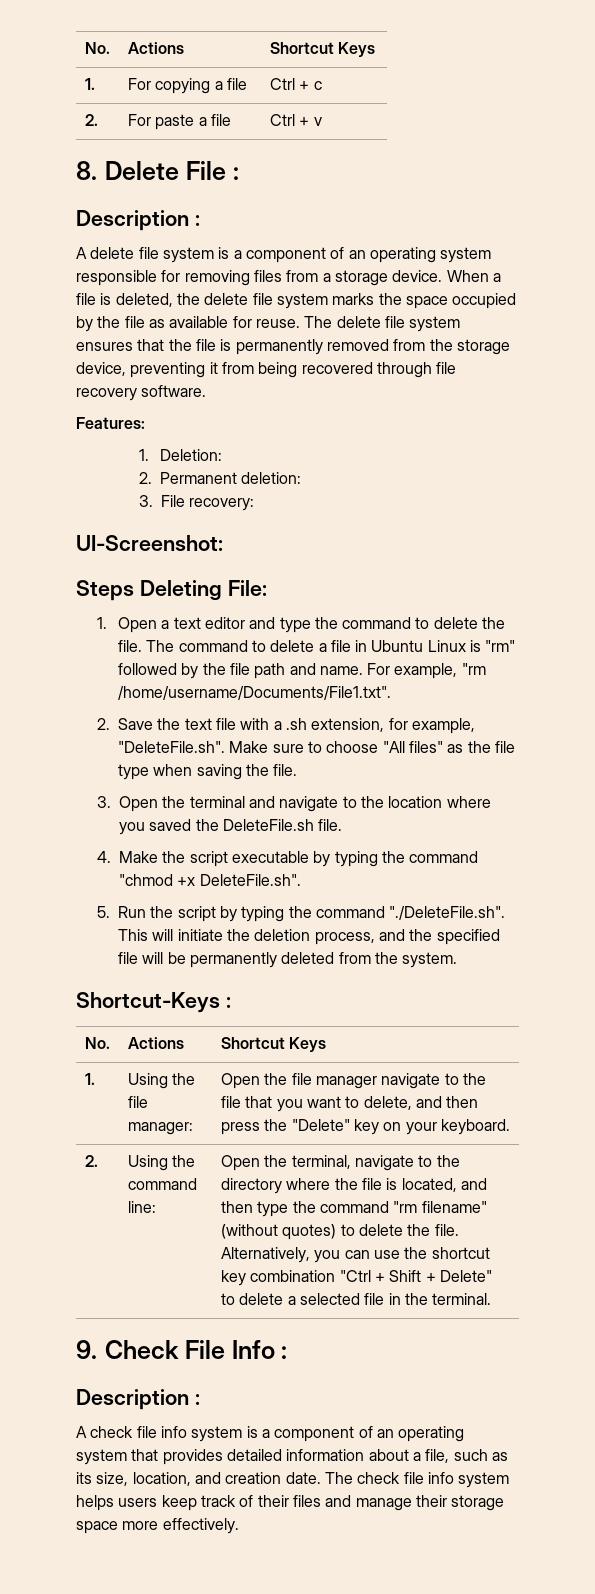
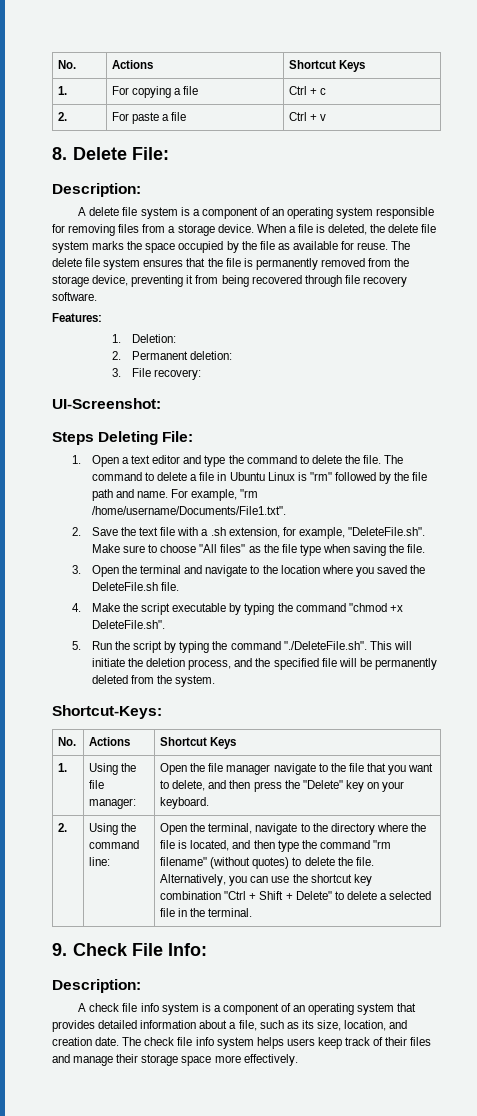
- 8. Delete File :
- Description :
+ 8. Delete File:
+ Description:
- Shortcut-Keys :
+ Shortcut-Keys:
- 9. Check File Info :
- Description :
+ 9. Check File Info:
+ Description:

